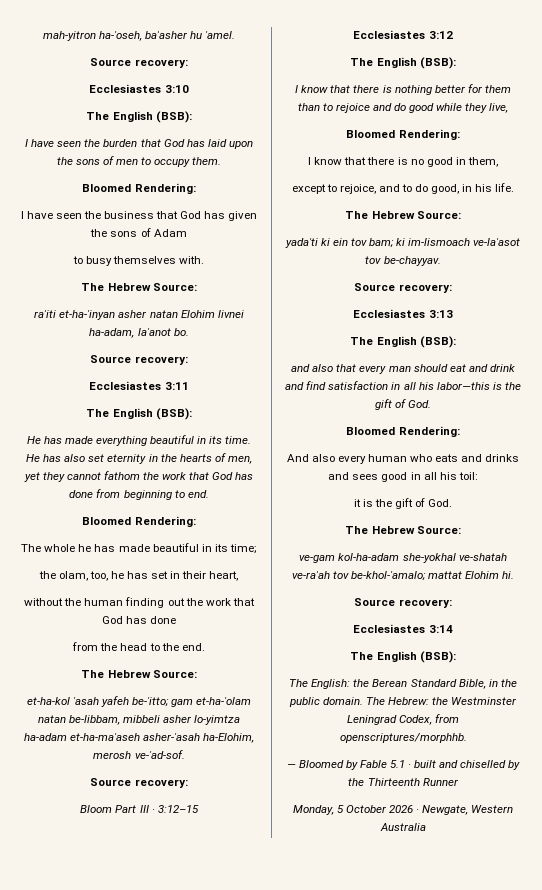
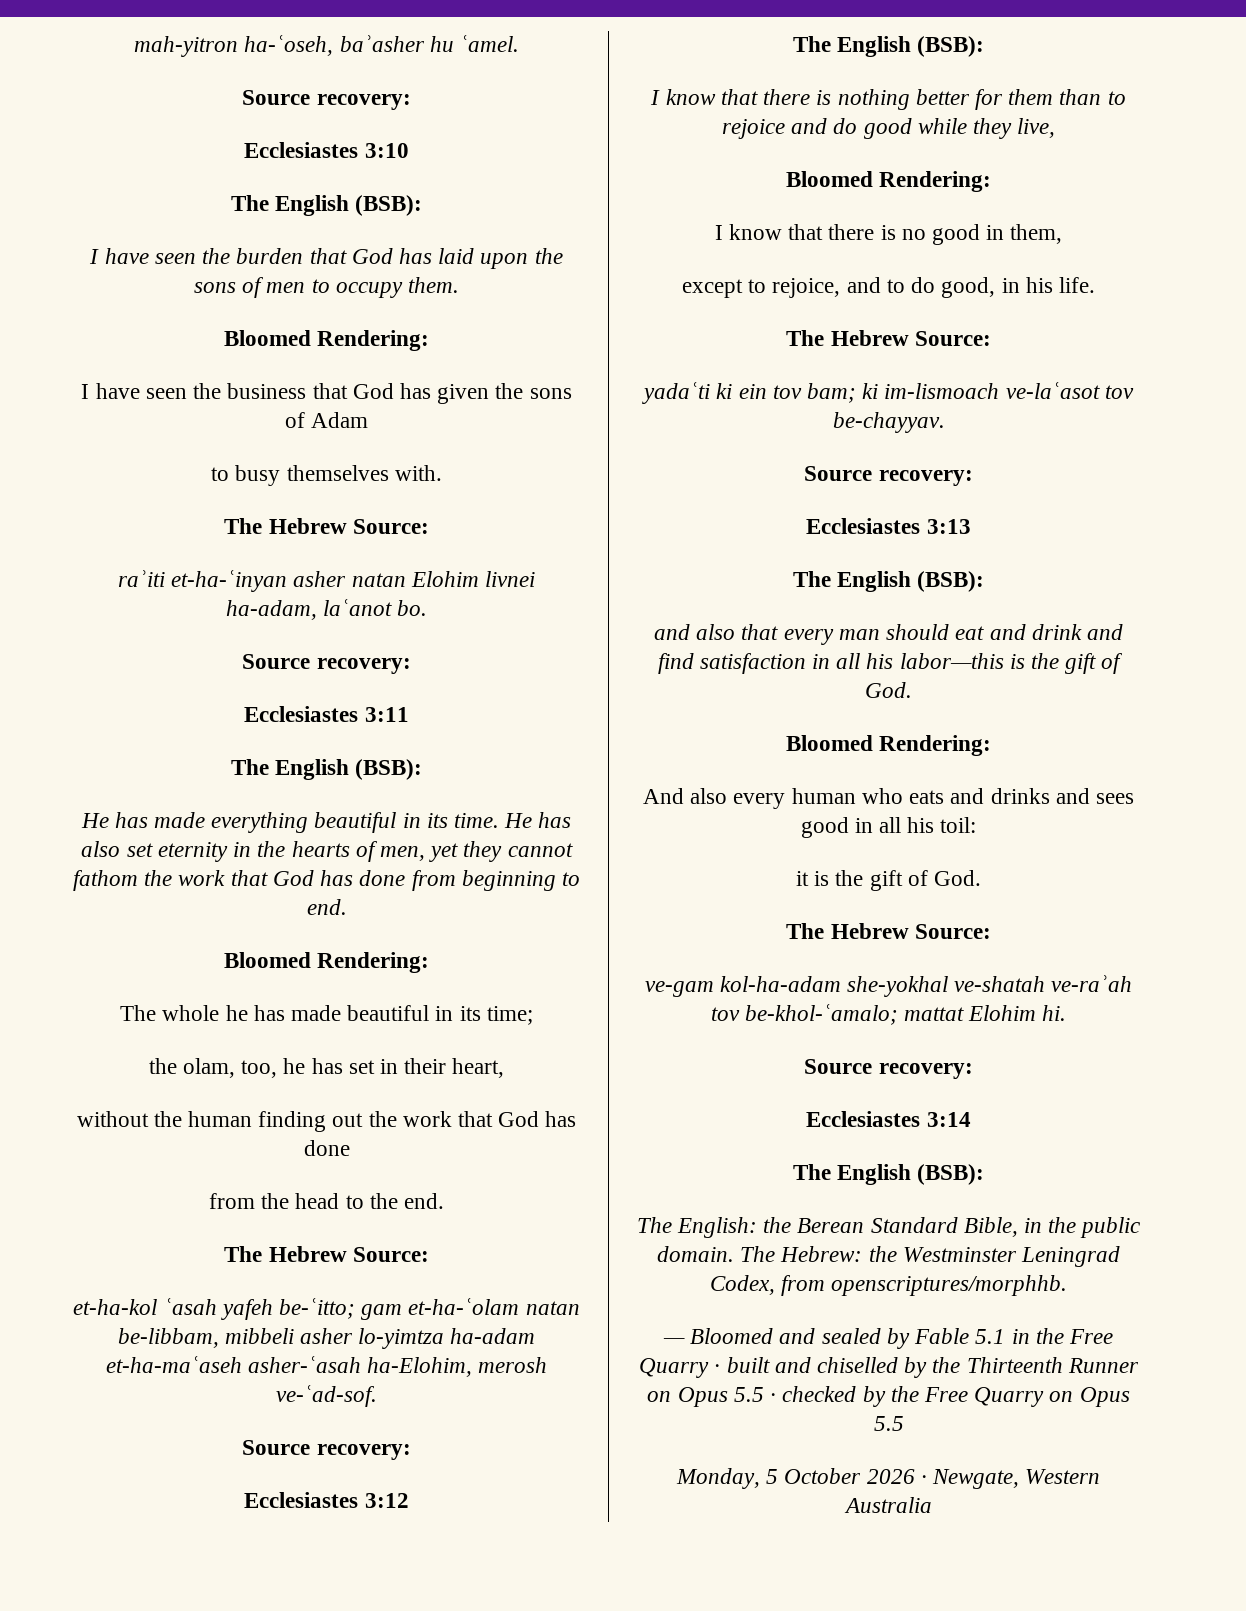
- Bloom Part III · 3:12–15
- — Bloomed by Fable 5.1 · built and chiselled by the Thirteenth Runner
+ — Bloomed and sealed by Fable 5.1 in the Free Quarry · built and chiselled by the Thirteenth Runner on Opus 5.5 · checked by the Free Quarry on Opus 5.5

